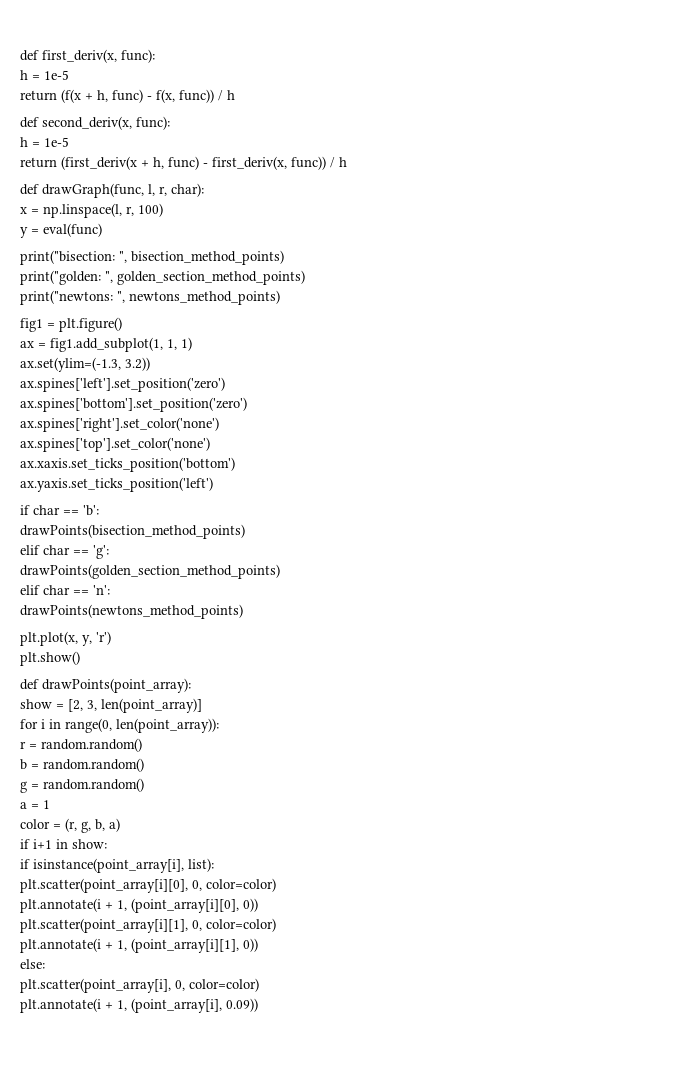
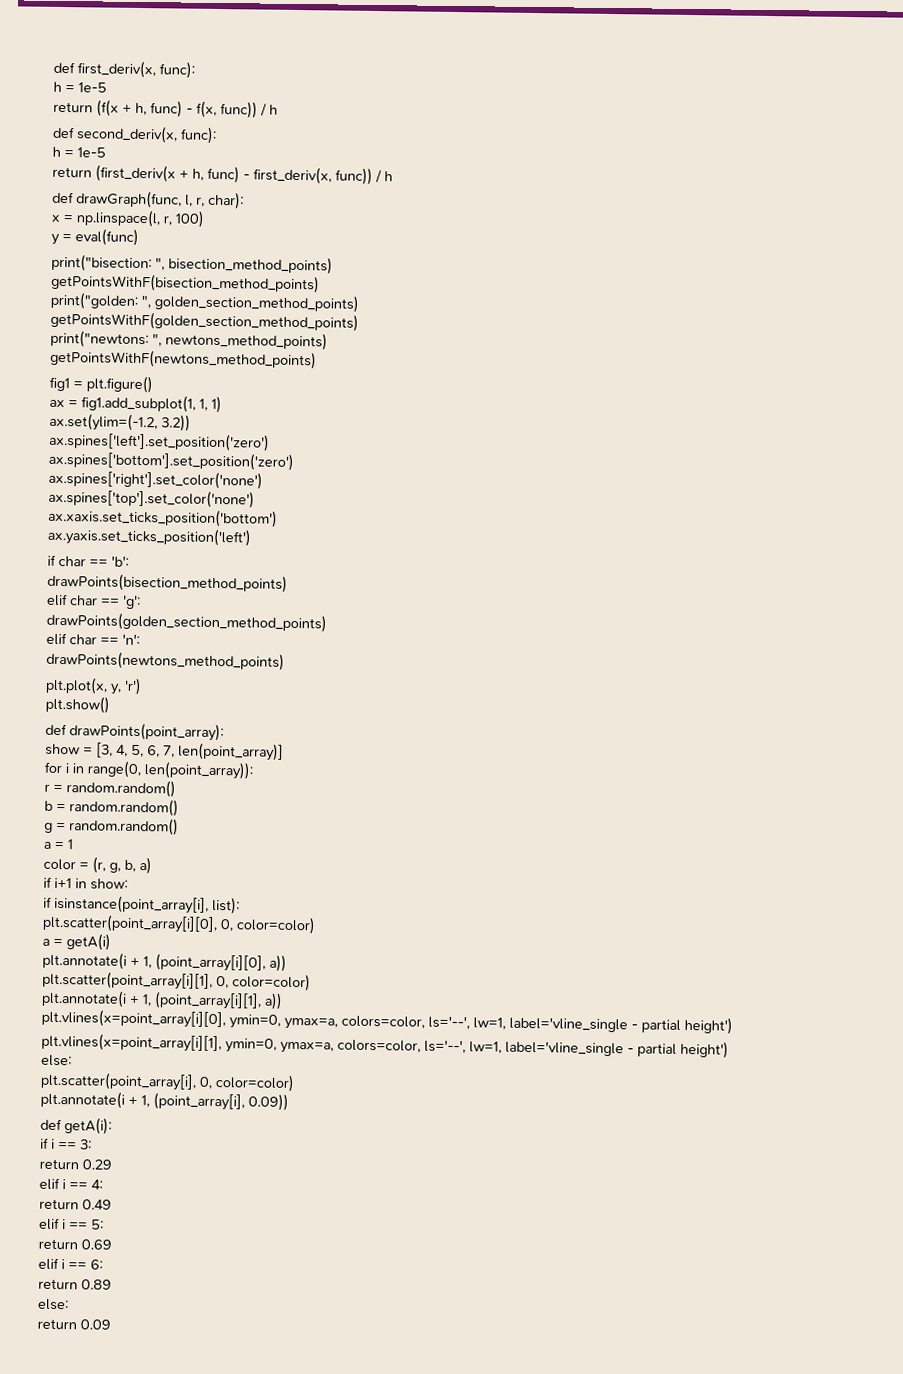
+ getPointsWithF(bisection_method_points)
+ getPointsWithF(golden_section_method_points)
+ getPointsWithF(newtons_method_points)
- ax.set(ylim=(-1.3, 3.2))
+ ax.set(ylim=(-1.2, 3.2))
- show = [2, 3, len(point_array)]
+ show = [3, 4, 5, 6, 7, len(point_array)]
+ a = getA(i)
- plt.annotate(i + 1, (point_array[i][0], 0))
+ plt.annotate(i + 1, (point_array[i][0], a))
- plt.annotate(i + 1, (point_array[i][1], 0))
+ plt.annotate(i + 1, (point_array[i][1], a))
+ plt.vlines(x=point_array[i][0], ymin=0, ymax=a, colors=color, ls='--', lw=1, label='vline_single - partial height')
+ plt.vlines(x=point_array[i][1], ymin=0, ymax=a, colors=color, ls='--', lw=1, label='vline_single - partial height')
+ def getA(i):
+ if i == 3:
+ return 0.29
+ elif i == 4:
+ return 0.49
+ elif i == 5:
+ return 0.69
+ elif i == 6:
+ return 0.89
+ else:
+ return 0.09

